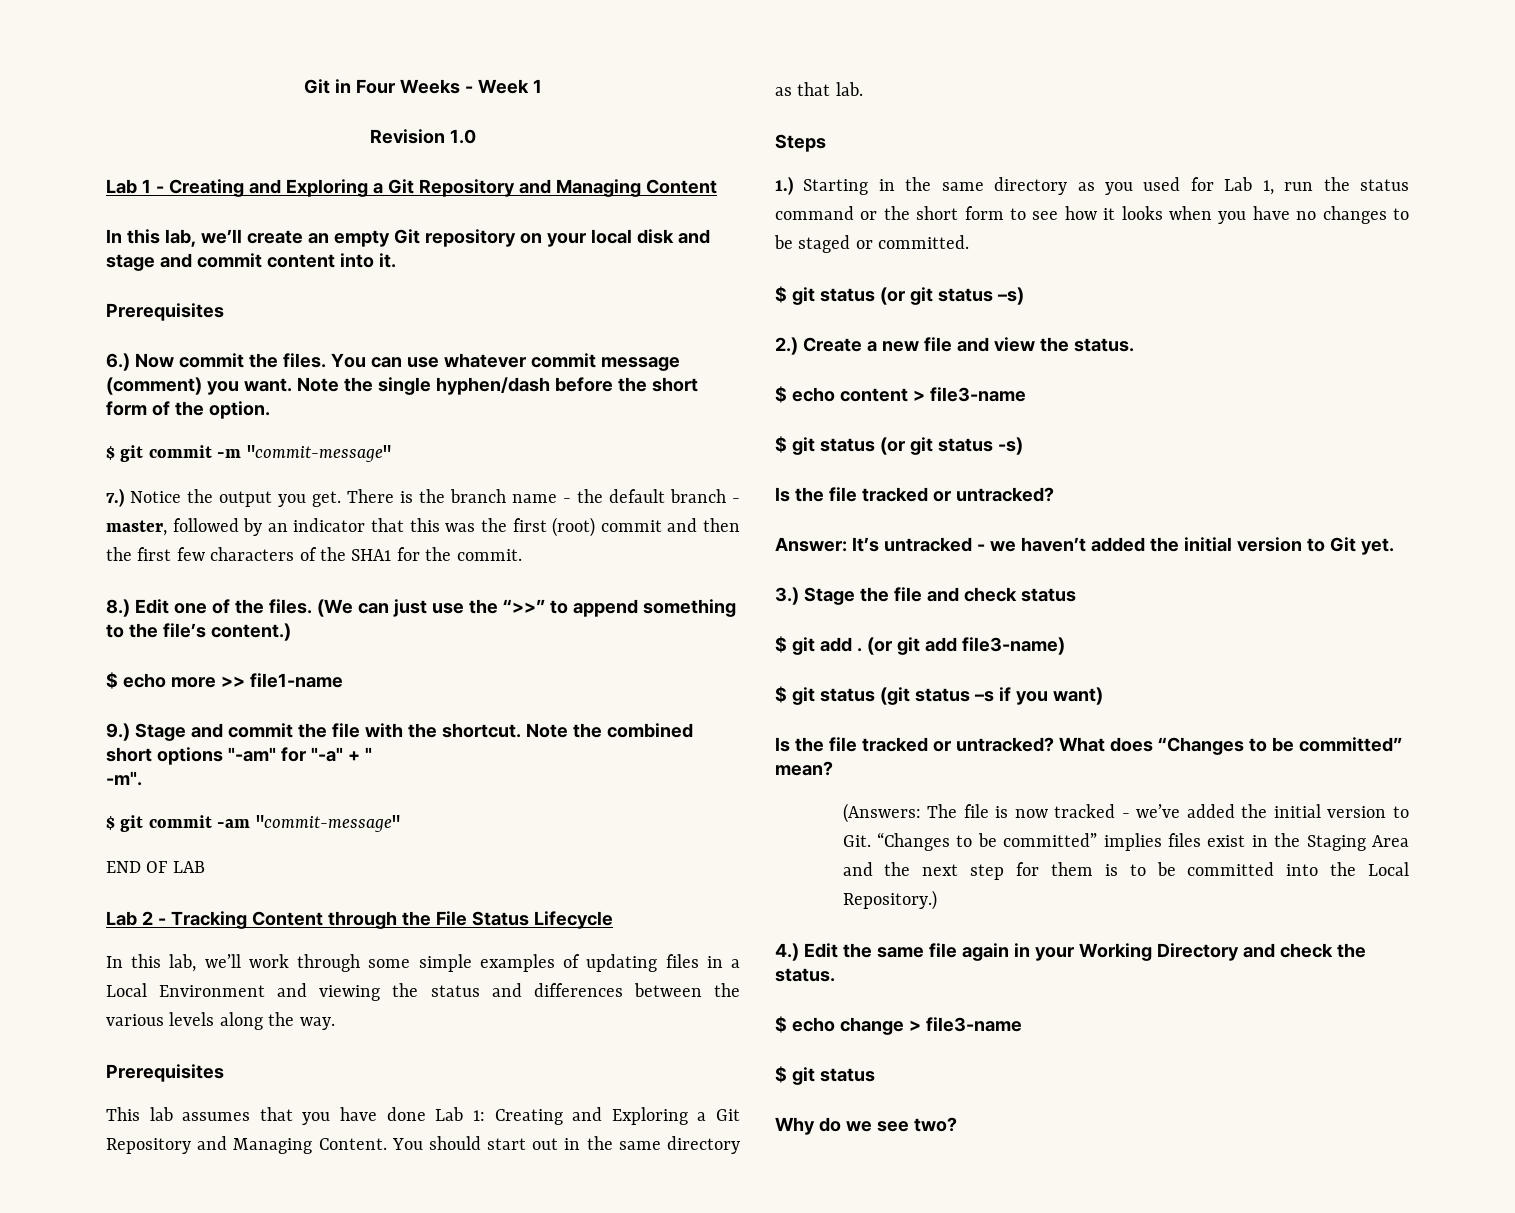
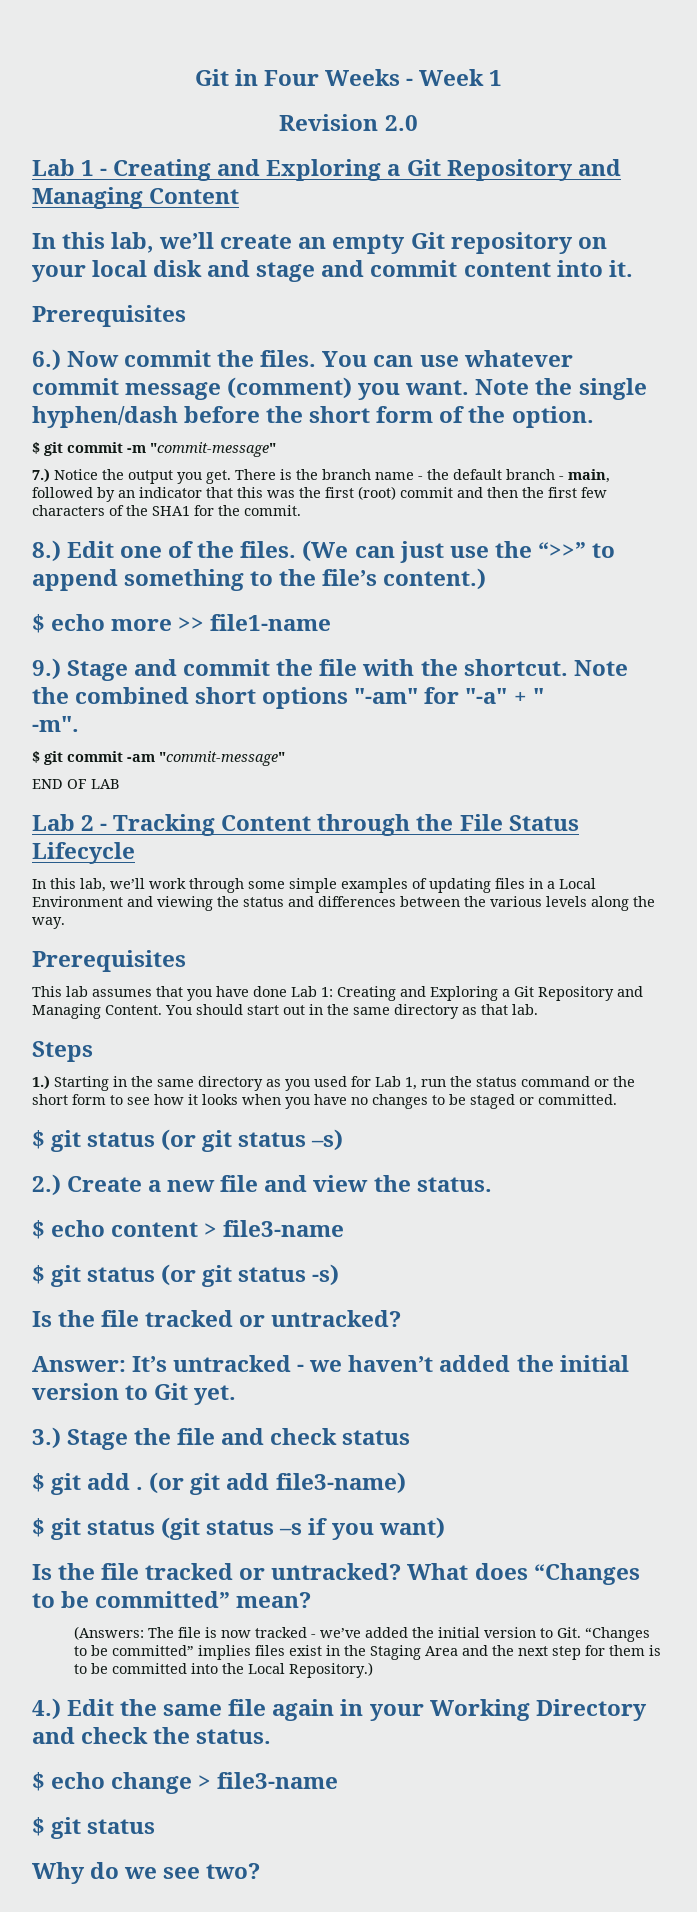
- Revision 1.0
+ Revision 2.0
- There is the branch name - the default branch - master, followed by an indicator that this was the first (root) commit and then the first few characters of the SHA1 for the commit.
+ There is the branch name - the default branch - main, followed by an indicator that this was the first (root) commit and then the first few characters of the SHA1 for the commit.

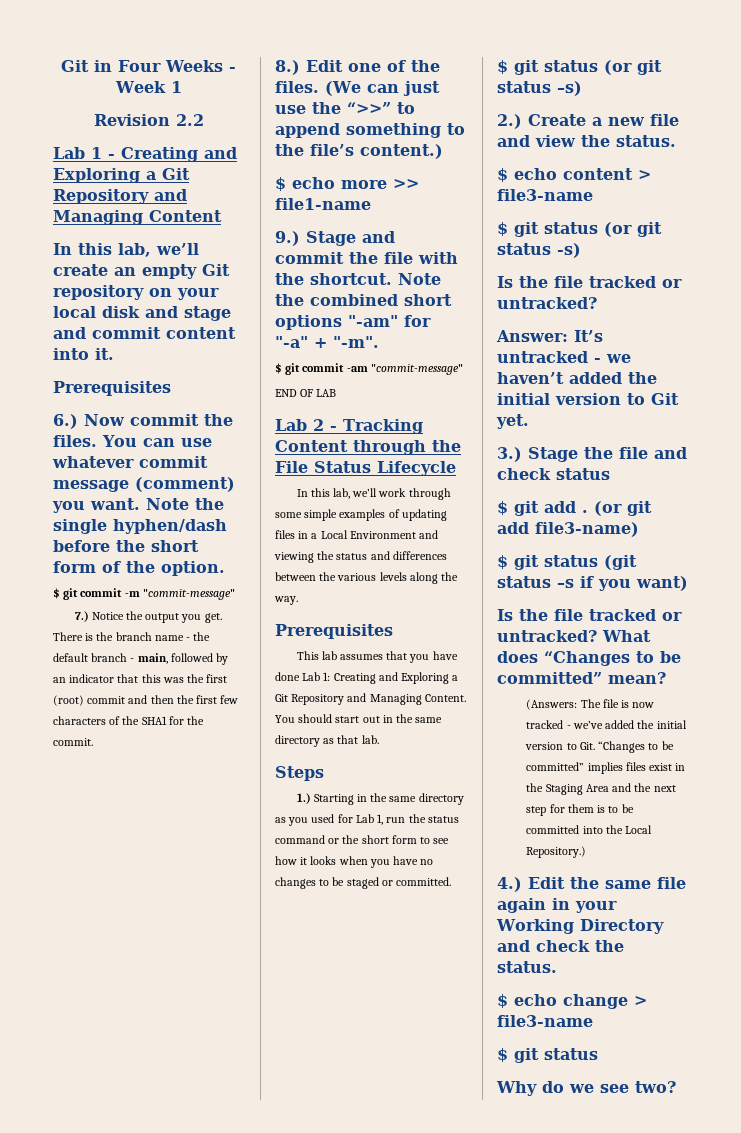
- Revision 2.0
+ Revision 2.2
- Note the combined short options "-am" for "-a" + "
- -m".
+ Note the combined short options "-am" for "-a" + "-m".

